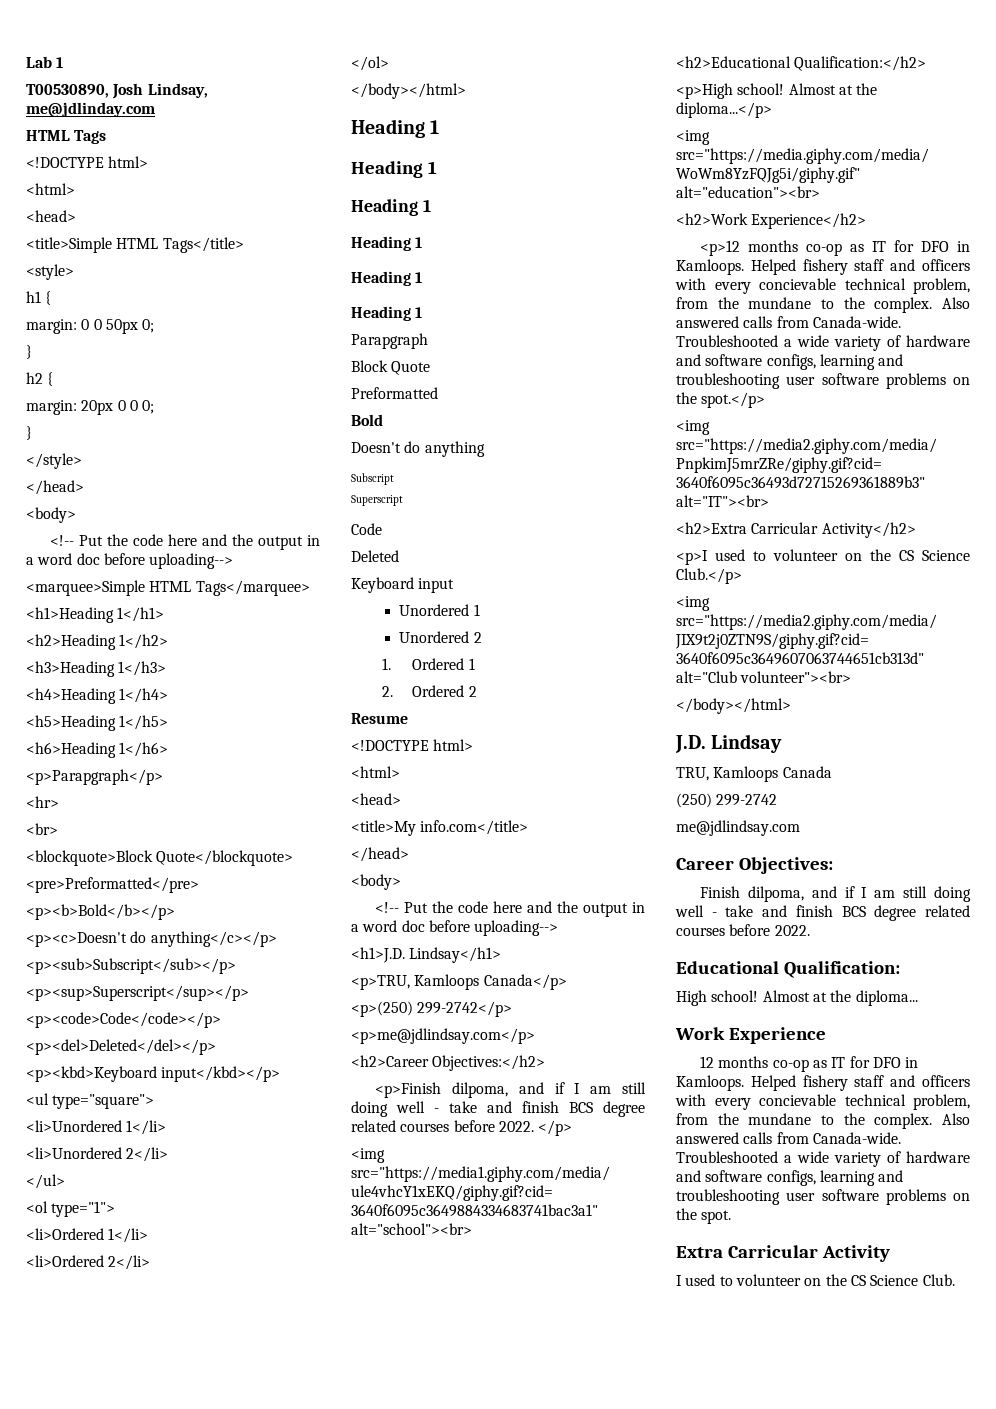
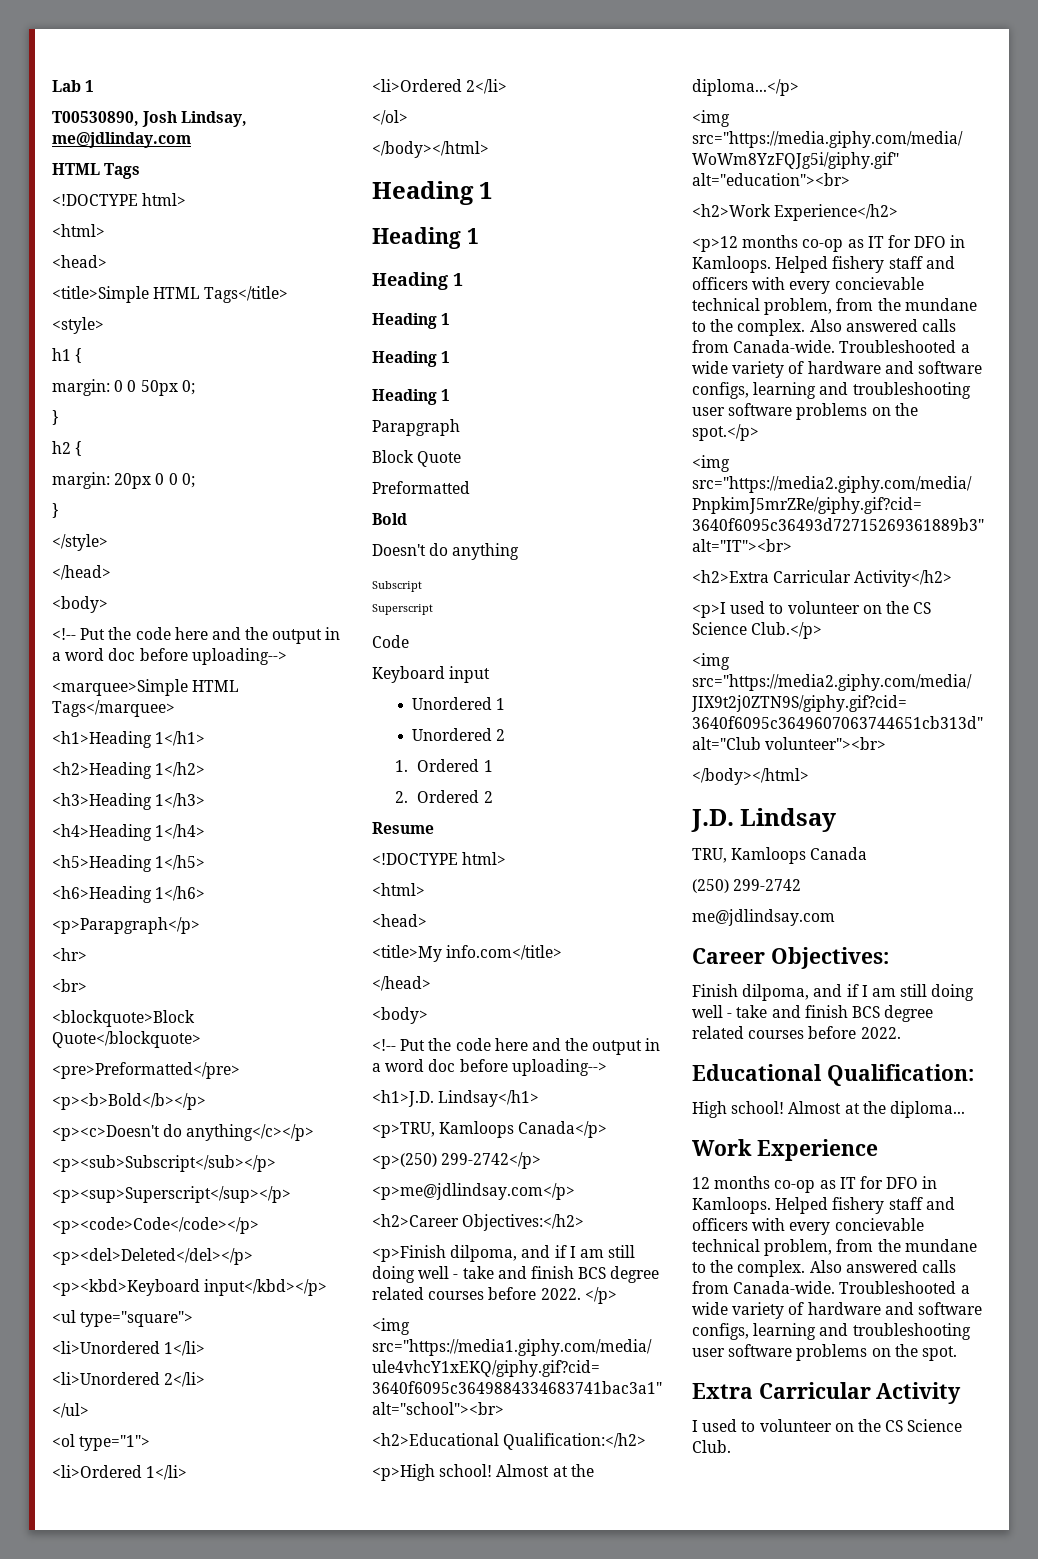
- Deleted

